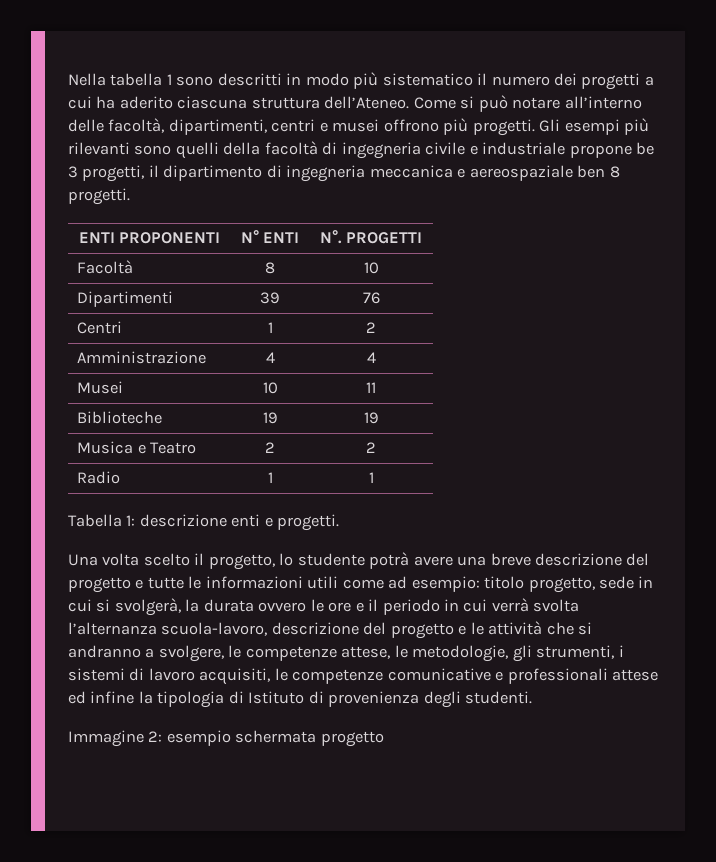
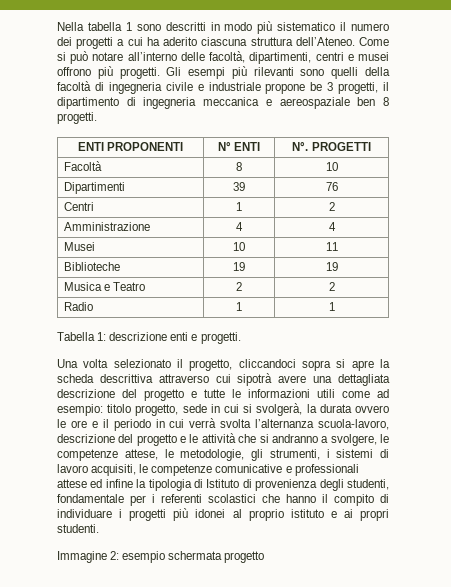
- Una volta scelto il progetto, lo studente potrà avere una breve descrizione del progetto e tutte le informazioni utili come ad esempio:
+ Una volta selezionato il progetto, cliccandoci sopra si apre la scheda descrittiva attraverso cui sipotrà avere una dettagliata descrizione del progetto e tutte le informazioni utili come ad esempio:
- titolo progetto, sede in cui si svolgerà, la durata ovvero le ore e il periodo in cui verrà svolta l’alternanza scuola-lavoro, descrizione del progetto e le attività che si andranno a svolgere, le competenze attese, le metodologie, gli strumenti, i sistemi di lavoro acquisiti, le competenze comunicative e professionali attese ed infine la tipologia di Istituto di provenienza degli studenti.
+ titolo progetto, sede in cui si svolgerà, la durata ovvero le ore e il periodo in cui verrà svolta l’alternanza scuola-lavoro, descrizione del progetto e le attività che si andranno a svolgere, le competenze attese, le metodologie, gli strumenti, i sistemi di lavoro acquisiti, le competenze comunicative e professionali attese ed infine la tipologia di Istituto di provenienza degli studenti, fondamentale per i referenti scolastici che hanno il compito di individuare i progetti più idonei al proprio istituto e ai propri studenti.

